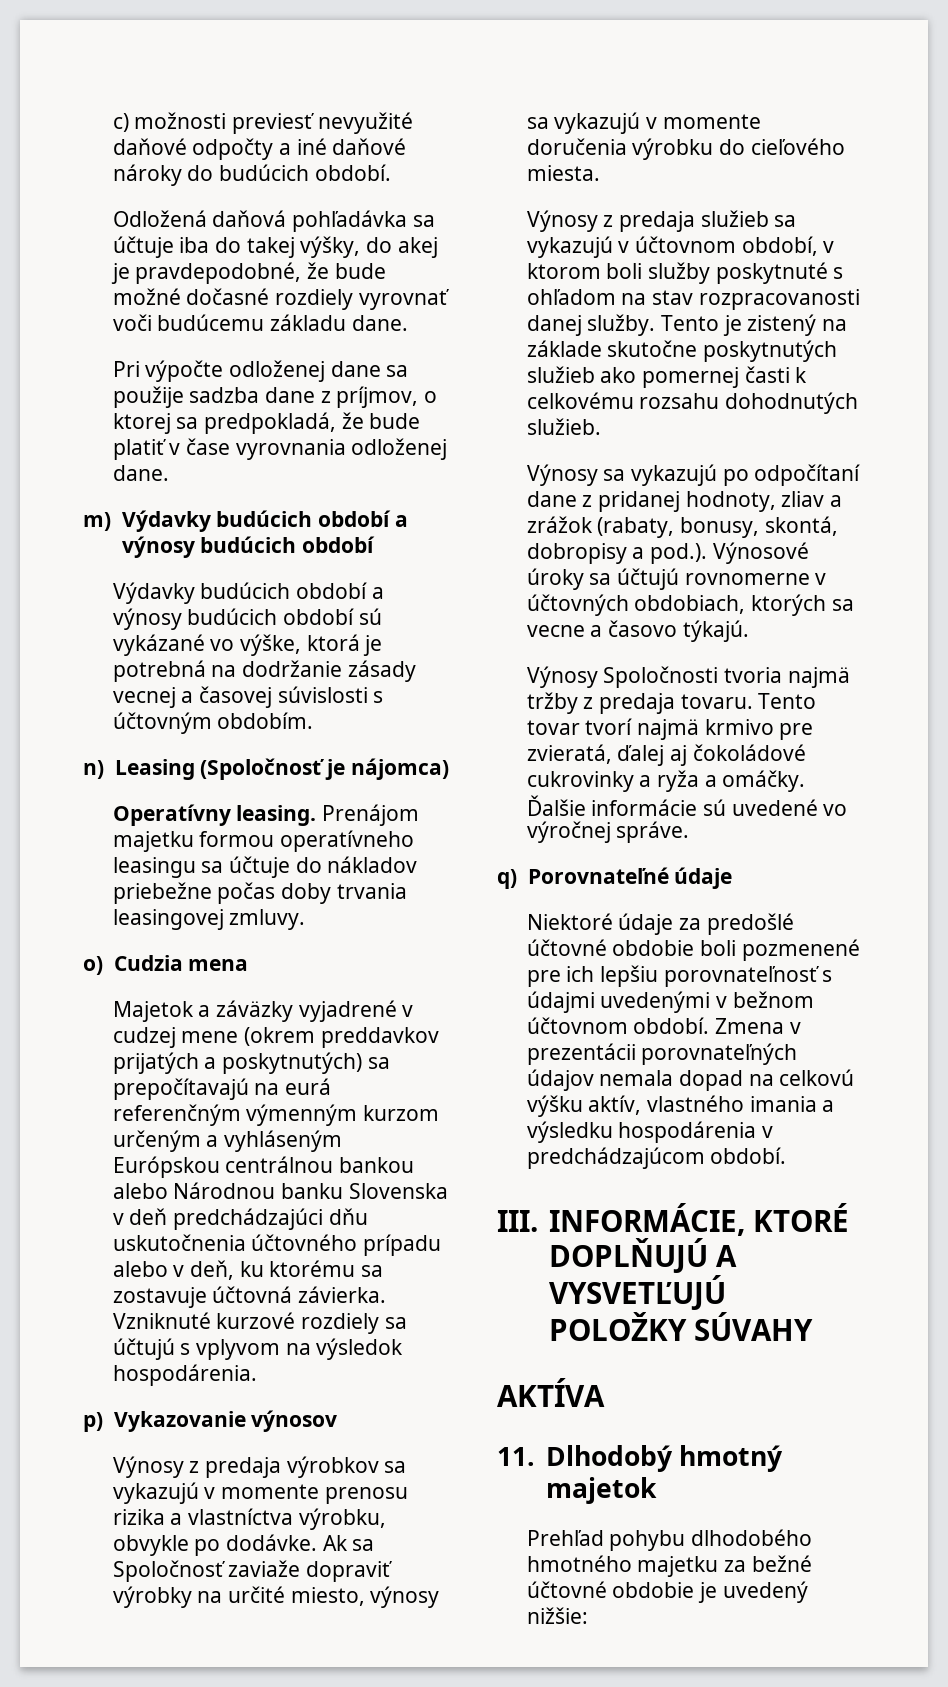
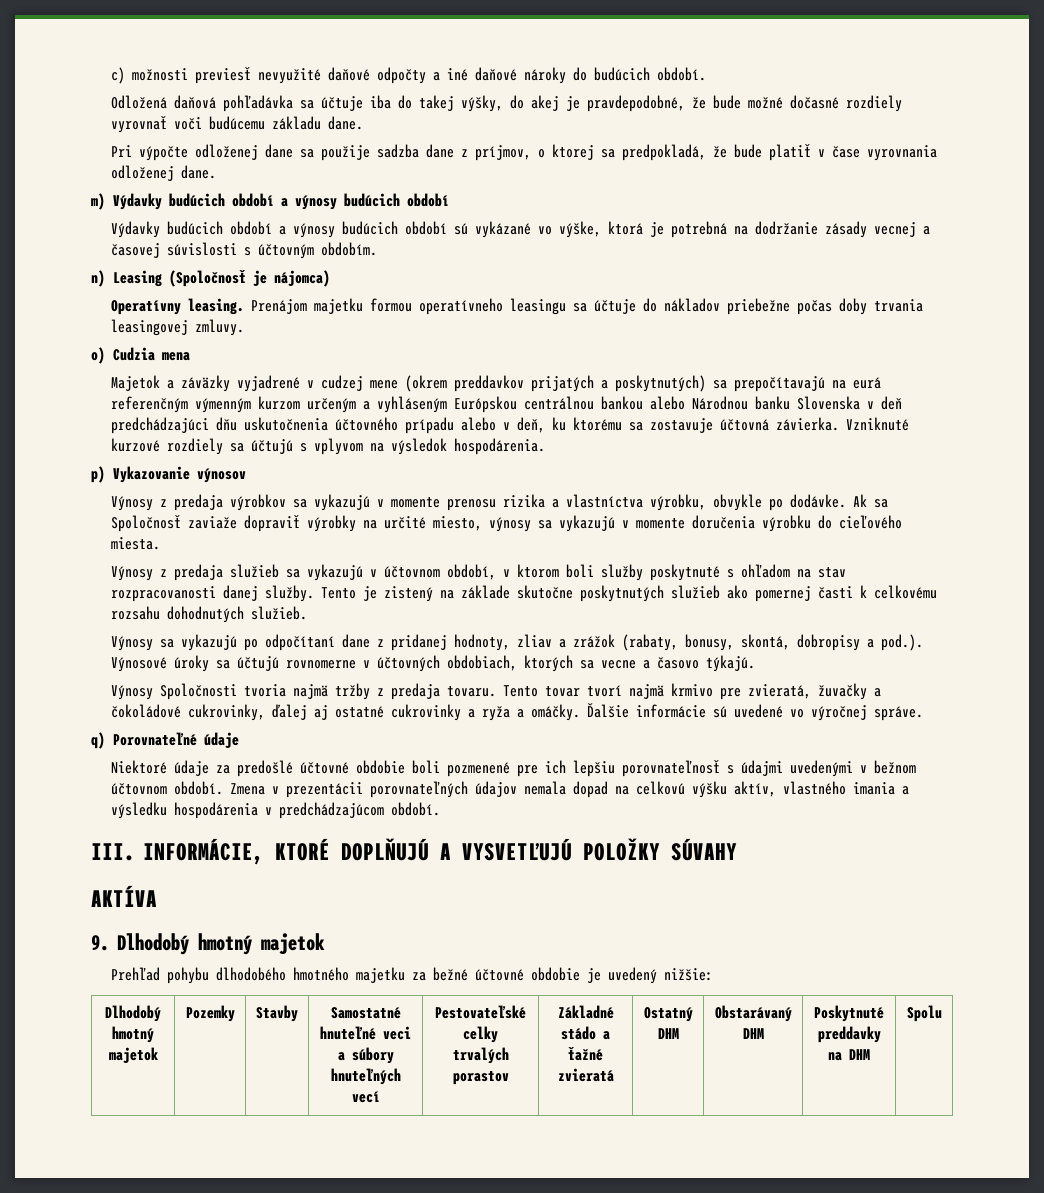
- Tento tovar tvorí najmä krmivo pre zvieratá, ďalej aj čokoládové cukrovinky a ryža a omáčky.
+ Tento tovar tvorí najmä krmivo pre zvieratá, žuvačky a čokoládové cukrovinky, ďalej aj ostatné cukrovinky a ryža a omáčky.
- 11. Dlhodobý hmotný majetok
+ 9. Dlhodobý hmotný majetok
+ Dlhodobý hmotný majetok | Pozemky | Stavby | Samostatné hnuteľné veci a súbory hnuteľných vecí | Pestovateľské celky trvalých porastov | Základné stádo a ťažné zvieratá | Ostatný DHM | Obstarávaný DHM | Poskytnuté preddavky na DHM | Spolu

